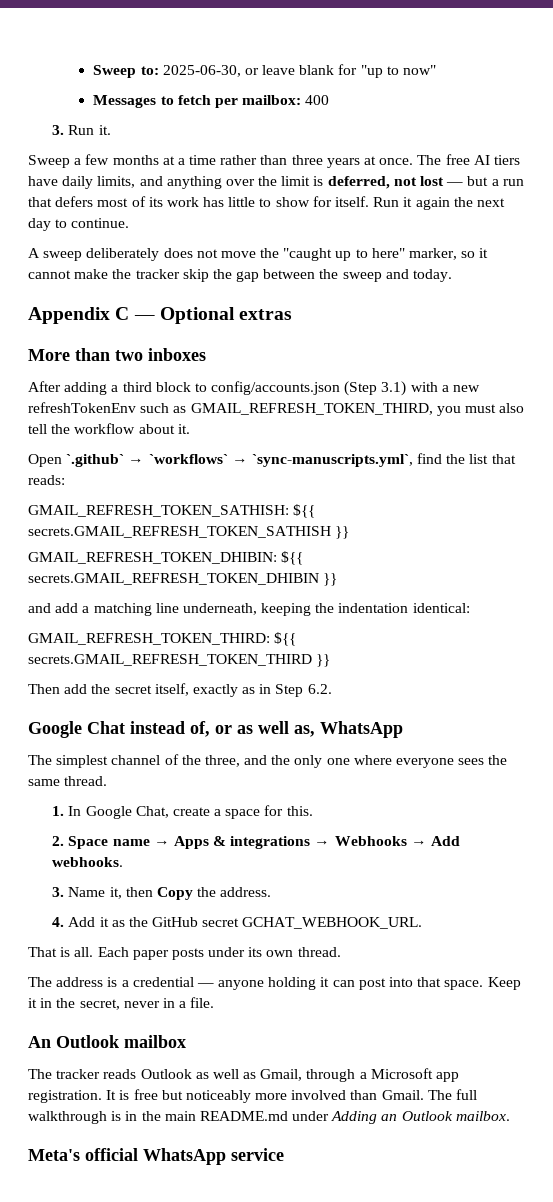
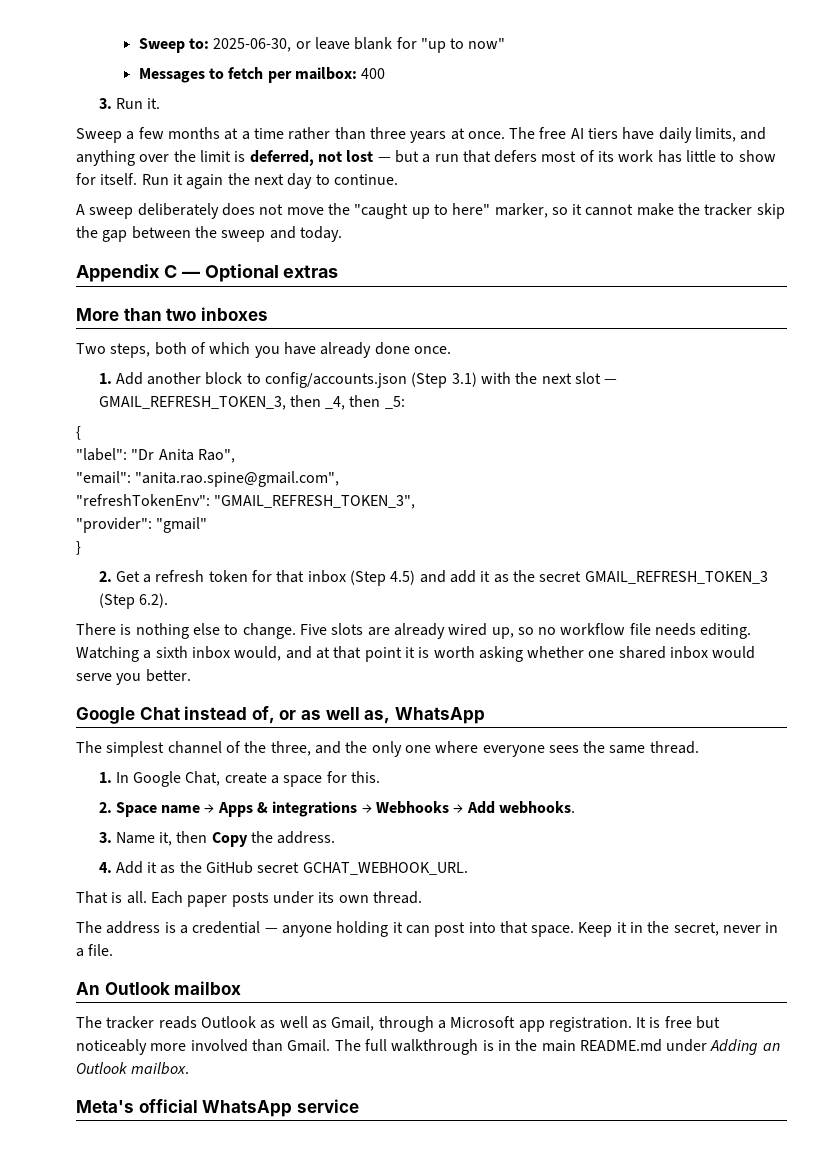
- After adding a third block to config/accounts.json (Step 3.1) with a new refreshTokenEnv such as GMAIL_REFRESH_TOKEN_THIRD, you must also tell the workflow about it.
- Open `.github` → `workflows` → `sync-manuscripts.yml`, find the list that reads:
- GMAIL_REFRESH_TOKEN_SATHISH: ${{ secrets.GMAIL_REFRESH_TOKEN_SATHISH }}
- GMAIL_REFRESH_TOKEN_DHIBIN: ${{ secrets.GMAIL_REFRESH_TOKEN_DHIBIN }}
- and add a matching line underneath, keeping the indentation identical:
- GMAIL_REFRESH_TOKEN_THIRD: ${{ secrets.GMAIL_REFRESH_TOKEN_THIRD }}
- Then add the secret itself, exactly as in Step 6.2.
+ Two steps, both of which you have already done once.
+ 1. Add another block to config/accounts.json (Step 3.1) with the next slot — GMAIL_REFRESH_TOKEN_3, then _4, then _5:
+ {
+ "label": "Dr Anita Rao",
+ "email": "anita.rao.spine@gmail.com",
+ "refreshTokenEnv": "GMAIL_REFRESH_TOKEN_3",
+ "provider": "gmail"
+ }
+ 2. Get a refresh token for that inbox (Step 4.5) and add it as the secret GMAIL_REFRESH_TOKEN_3 (Step 6.2).
+ There is nothing else to change. Five slots are already wired up, so no workflow file needs editing. Watching a sixth inbox would, and at that point it is worth asking whether one shared inbox would serve you better.

